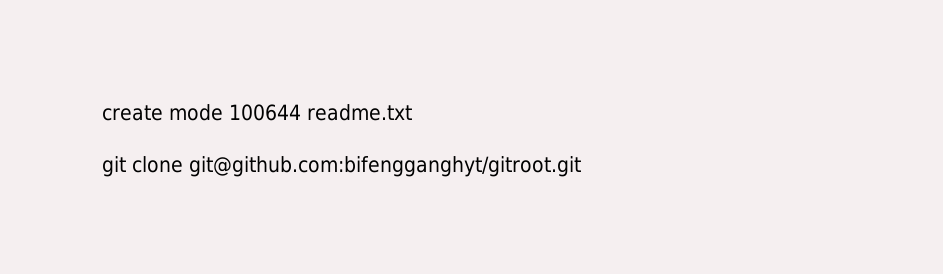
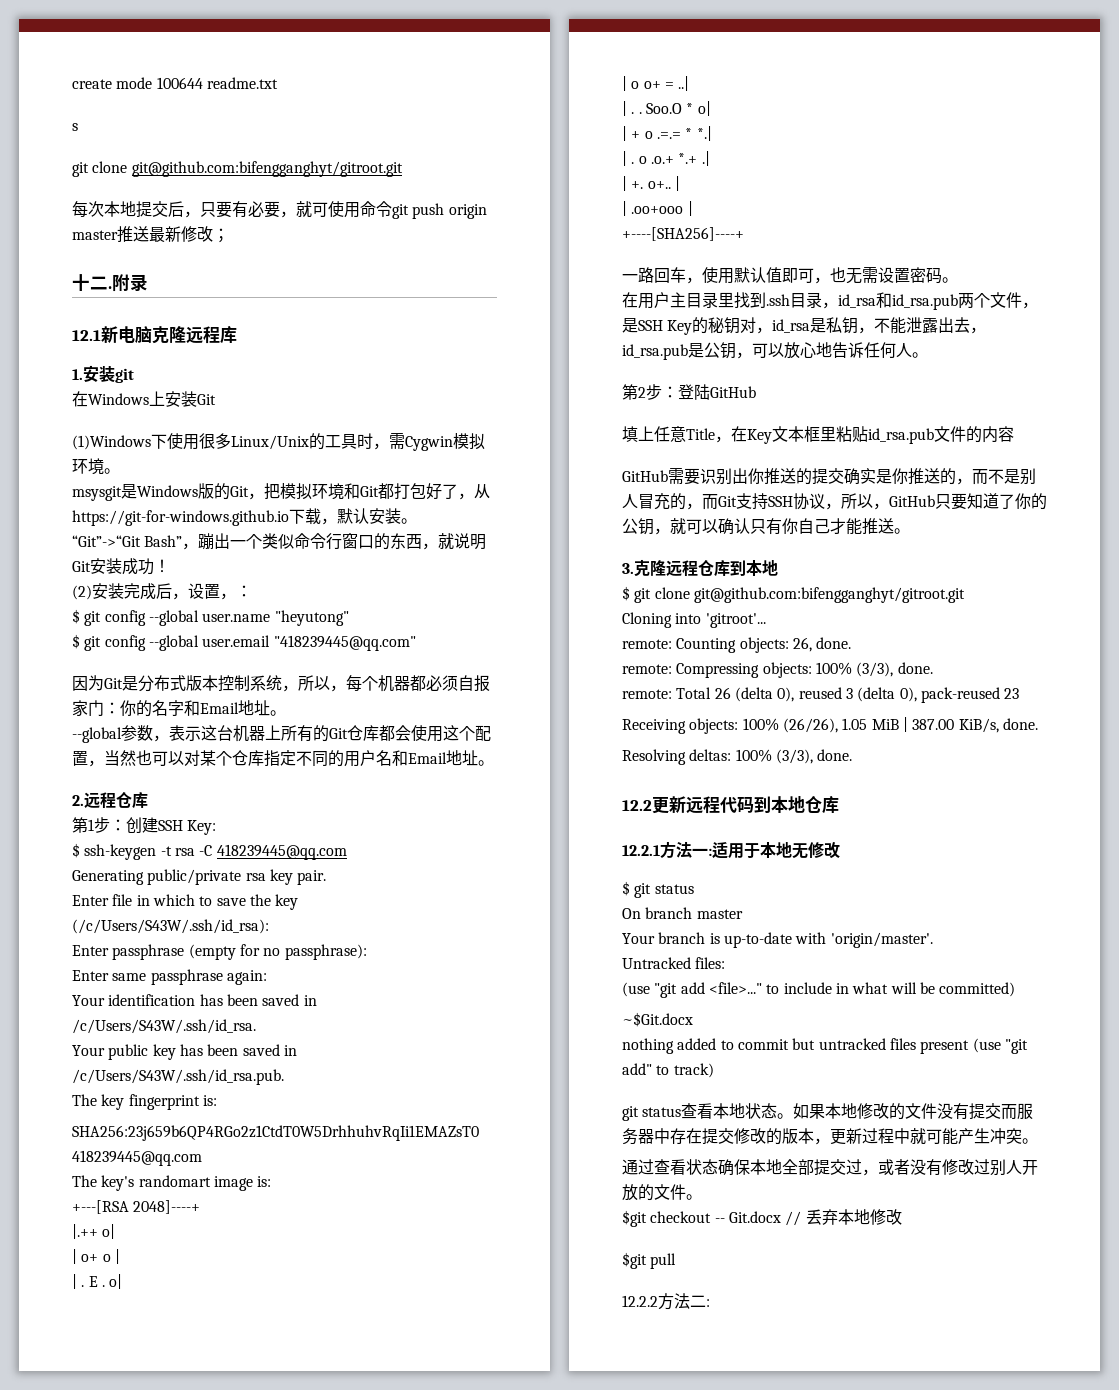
+ s
  git clone git@github.com:bifengganghyt/gitroot.git
+ 每次本地提交后，只要有必要，就可使用命令git push origin master推送最新修改；
+ 十二.附录
+ 12.1新电脑克隆远程库
+ 1.安装git
+ 在Windows上安装Git
+ (1)Windows下使用很多Linux/Unix的工具时，需Cygwin模拟环境。
+ msysgit是Windows版的Git，把模拟环境和Git都打包好了，从https://git-for-windows.github.io下载，默认安装。
+ “Git”->“Git Bash”，蹦出一个类似命令行窗口的东西，就说明Git安装成功！
+ (2)安装完成后，设置，：
+ $ git config --global user.name "heyutong"
+ $ git config --global user.email "418239445@qq.com"
+ 因为Git是分布式版本控制系统，所以，每个机器都必须自报家门：你的名字和Email地址。
+ --global参数，表示这台机器上所有的Git仓库都会使用这个配置，当然也可以对某个仓库指定不同的用户名和Email地址。
+ 2.远程仓库
+ 第1步：创建SSH Key:
+ $ ssh-keygen -t rsa -C 418239445@qq.com
+ Generating public/private rsa key pair.
+ Enter file in which to save the key (/c/Users/S43W/.ssh/id_rsa):
+ Enter passphrase (empty for no passphrase):
+ Enter same passphrase again:
+ Your identification has been saved in /c/Users/S43W/.ssh/id_rsa.
+ Your public key has been saved in /c/Users/S43W/.ssh/id_rsa.pub.
+ The key fingerprint is:
+ SHA256:23j659b6QP4RGo2z1CtdT0W5DrhhuhvRqIi1EMAZsT0 418239445@qq.com
+ The key's randomart image is:
+ +---[RSA 2048]----+
+ |.++ o|
+ | o+ o |
+ | . E . o|
+ | o o+ = ..|
+ | . . Soo.O * o|
+ | + o .=.= * *.|
+ | . o .o.+ *.+ .|
+ | +. o+.. |
+ | .oo+ooo |
+ +----[SHA256]----+
+ 一路回车，使用默认值即可，也无需设置密码。
+ 在用户主目录里找到.ssh目录，id_rsa和id_rsa.pub两个文件，是SSH Key的秘钥对，id_rsa是私钥，不能泄露出去，id_rsa.pub是公钥，可以放心地告诉任何人。
+ 第2步：登陆GitHub
+ 填上任意Title，在Key文本框里粘贴id_rsa.pub文件的内容
+ GitHub需要识别出你推送的提交确实是你推送的，而不是别人冒充的，而Git支持SSH协议，所以，GitHub只要知道了你的公钥，就可以确认只有你自己才能推送。
+ 3.克隆远程仓库到本地
+ $ git clone git@github.com:bifengganghyt/gitroot.git
+ Cloning into 'gitroot'...
+ remote: Counting objects: 26, done.
+ remote: Compressing objects: 100% (3/3), done.
+ remote: Total 26 (delta 0), reused 3 (delta 0), pack-reused 23
+ Receiving objects: 100% (26/26), 1.05 MiB | 387.00 KiB/s, done.
+ Resolving deltas: 100% (3/3), done.
+ 12.2更新远程代码到本地仓库
+ 12.2.1方法一:适用于本地无修改
+ $ git status
+ On branch master
+ Your branch is up-to-date with 'origin/master'.
+ Untracked files:
+ (use "git add <file>..." to include in what will be committed)
+ ~$Git.docx
+ nothing added to commit but untracked files present (use "git add" to track)
+ git status查看本地状态。如果本地修改的文件没有提交而服务器中存在提交修改的版本，更新过程中就可能产生冲突。
+ 通过查看状态确保本地全部提交过，或者没有修改过别人开放的文件。
+ $git checkout -- Git.docx // 丢弃本地修改
+ $git pull
+ 12.2.2方法二:

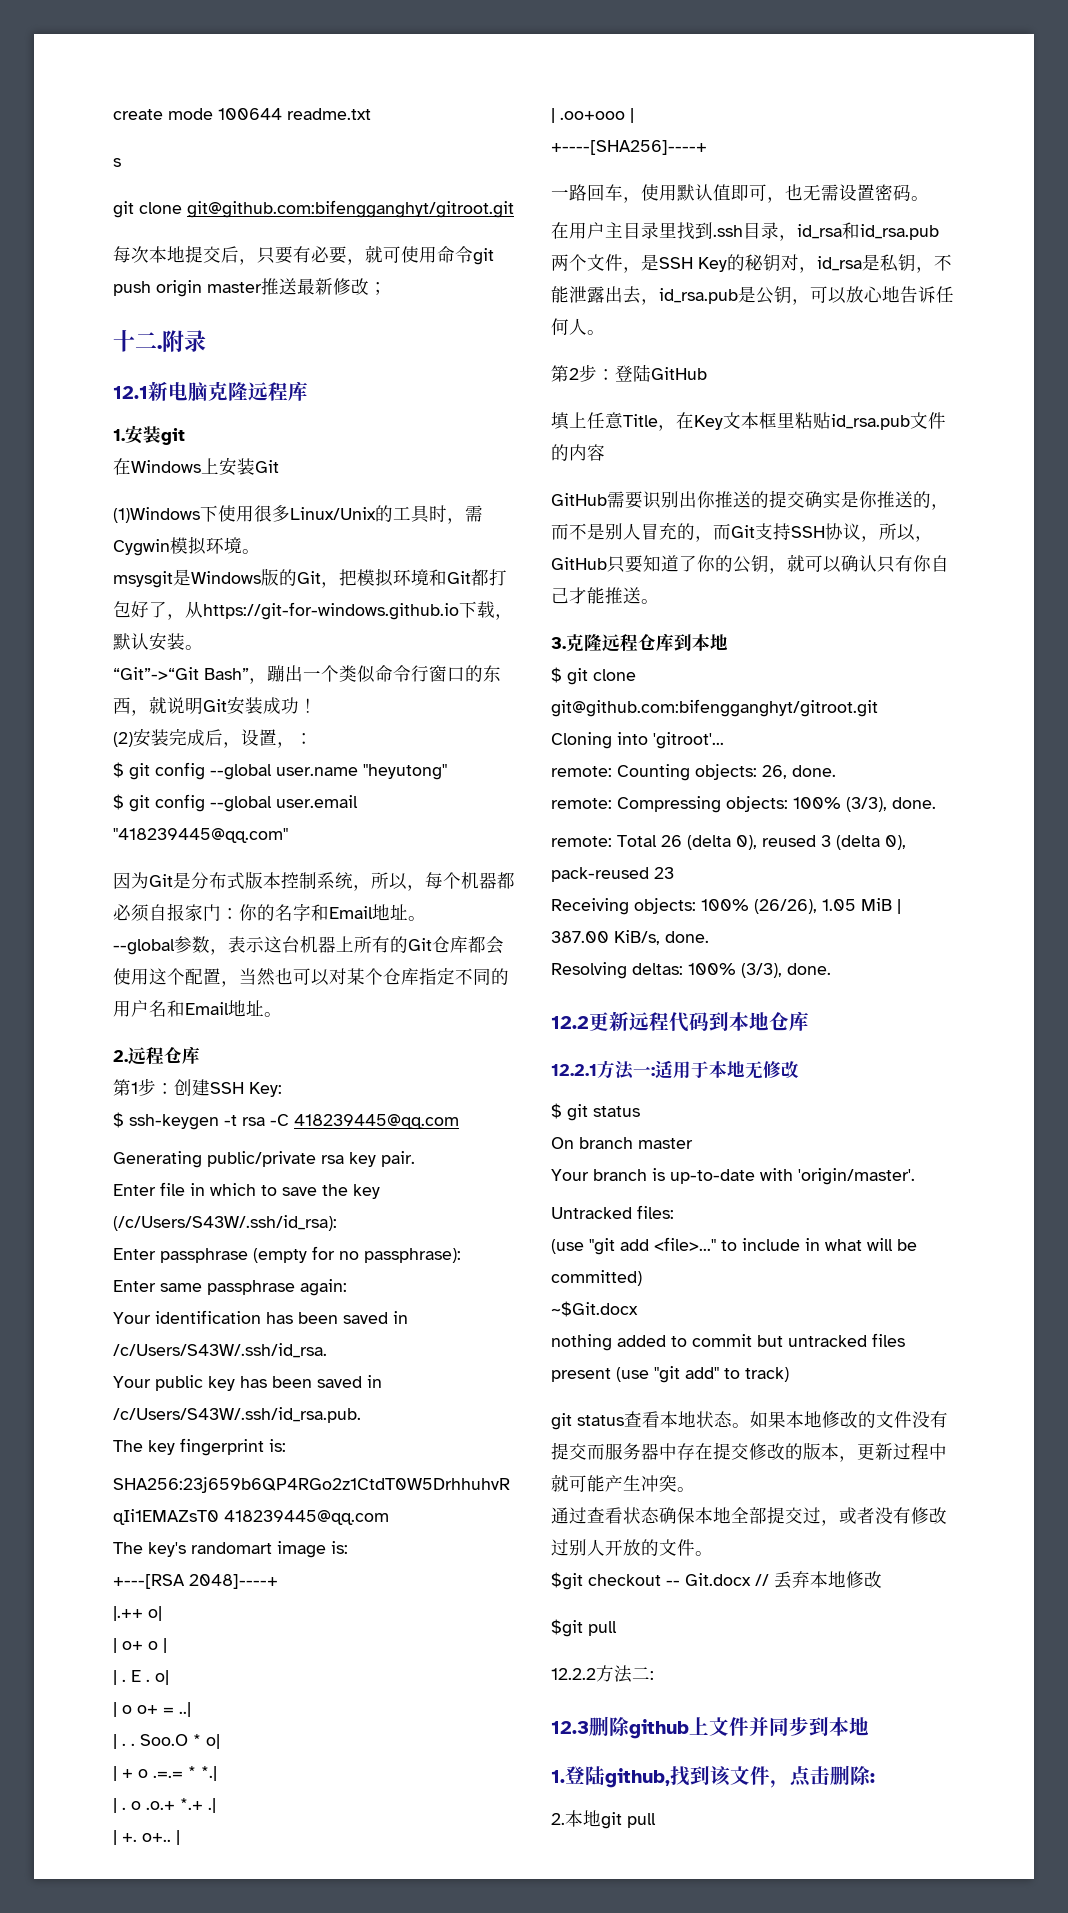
+ 12.3删除github上文件并同步到本地
+ 1.登陆github,找到该文件，点击删除:
+ 2.本地git pull

